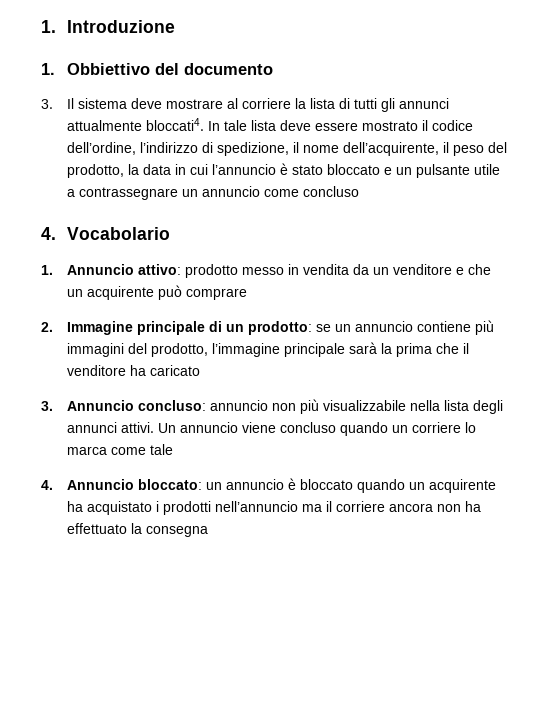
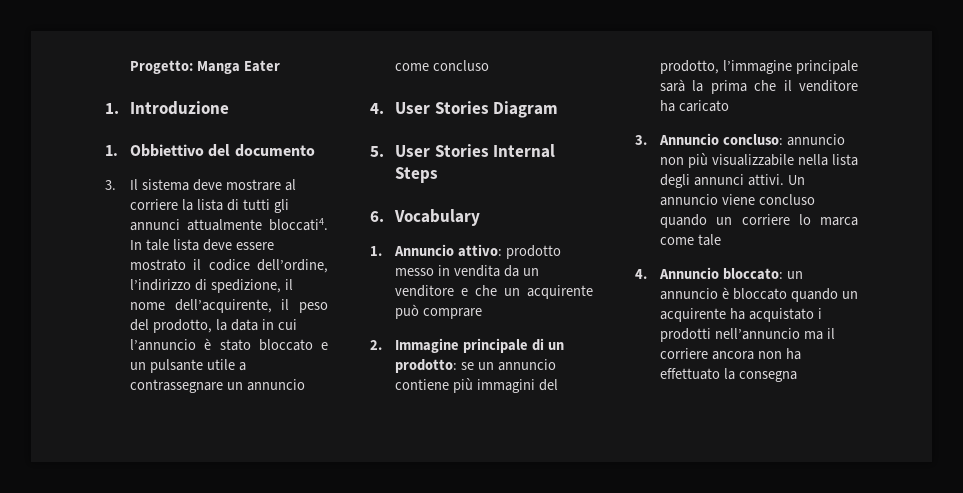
+ Progetto: Manga Eater
- 4. Vocabolario
+ 4. User Stories Diagram
+ 5. User Stories Internal Steps
+ 6. Vocabulary

